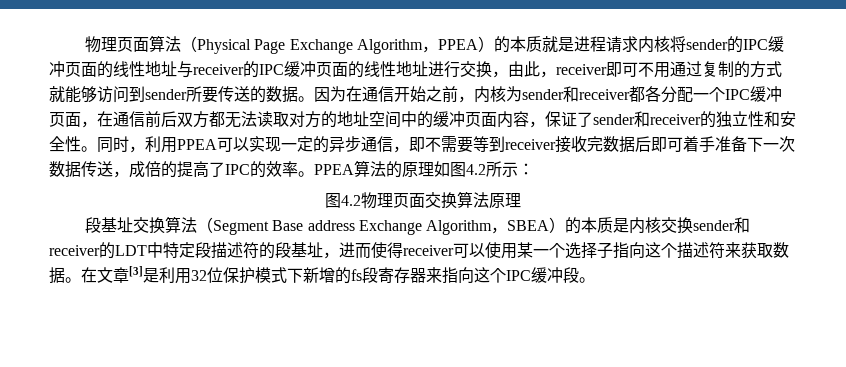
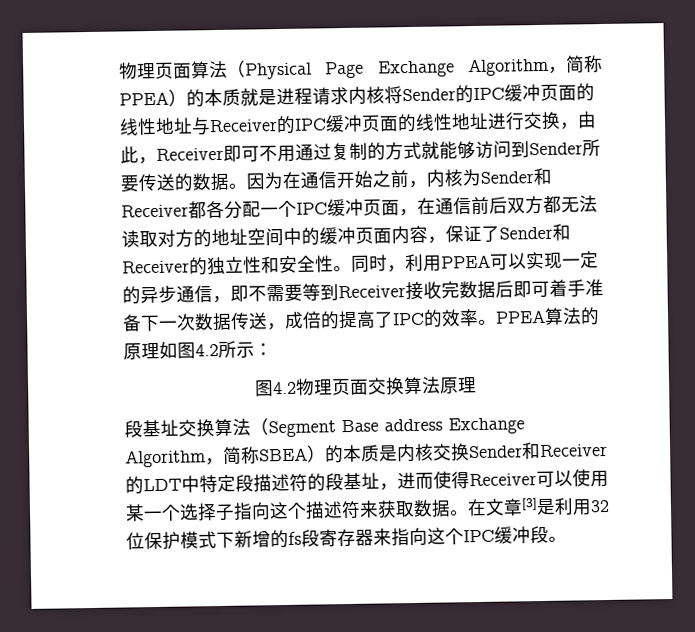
- 物理页面算法（Physical Page Exchange Algorithm，PPEA）的本质就是进程请求内核将sender的IPC缓冲页面的线性地址与receiver的IPC缓冲页面的线性地址进行交换，由此，receiver即可不用通过复制的方式就能够访问到sender所要传送的数据。
+ 物理页面算法（Physical Page Exchange Algorithm，简称PPEA）的本质就是进程请求内核将Sender的IPC缓冲页面的线性地址与Receiver的IPC缓冲页面的线性地址进行交换，由此，Receiver即可不用通过复制的方式就能够访问到Sender所要传送的数据。
- 因为在通信开始之前，内核为sender和receiver都各分配一个IPC缓冲页面，在通信前后双方都无法读取对方的地址空间中的缓冲页面内容，保证了sender和receiver的独立性和安全性。
+ 因为在通信开始之前，内核为Sender和Receiver都各分配一个IPC缓冲页面，在通信前后双方都无法读取对方的地址空间中的缓冲页面内容，保证了Sender和Receiver的独立性和安全性。
- 同时，利用PPEA可以实现一定的异步通信，即不需要等到receiver接收完数据后即可着手准备下一次数据传送，成倍的提高了IPC的效率。
+ 同时，利用PPEA可以实现一定的异步通信，即不需要等到Receiver接收完数据后即可着手准备下一次数据传送，成倍的提高了IPC的效率。
- 段基址交换算法（Segment Base address Exchange Algorithm，SBEA）的本质是内核交换sender和receiver的LDT中特定段描述符的段基址，进而使得receiver可以使用某一个选择子指向这个描述符来获取数据。
+ 段基址交换算法（Segment Base address Exchange Algorithm，简称SBEA）的本质是内核交换Sender和Receiver的LDT中特定段描述符的段基址，进而使得Receiver可以使用某一个选择子指向这个描述符来获取数据。

